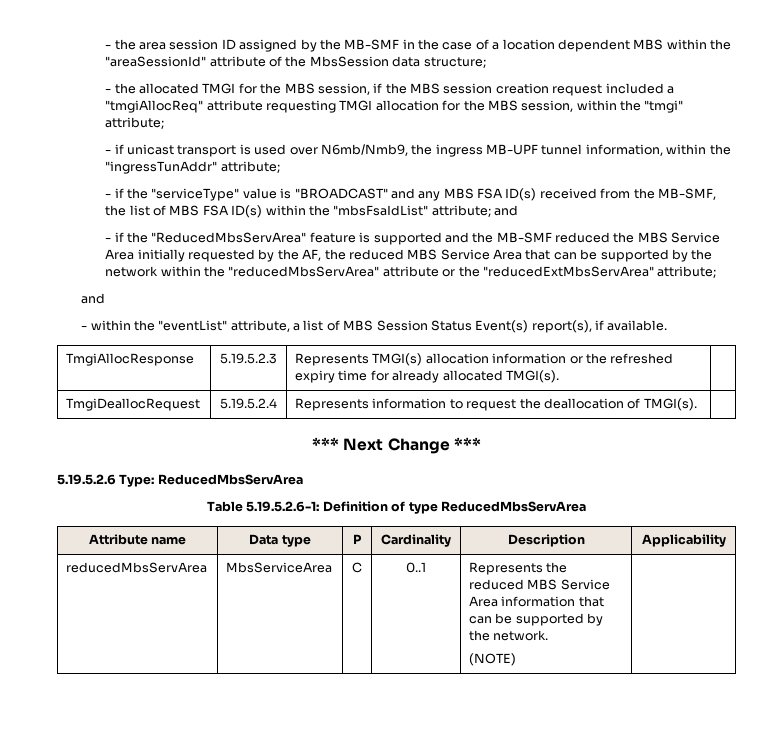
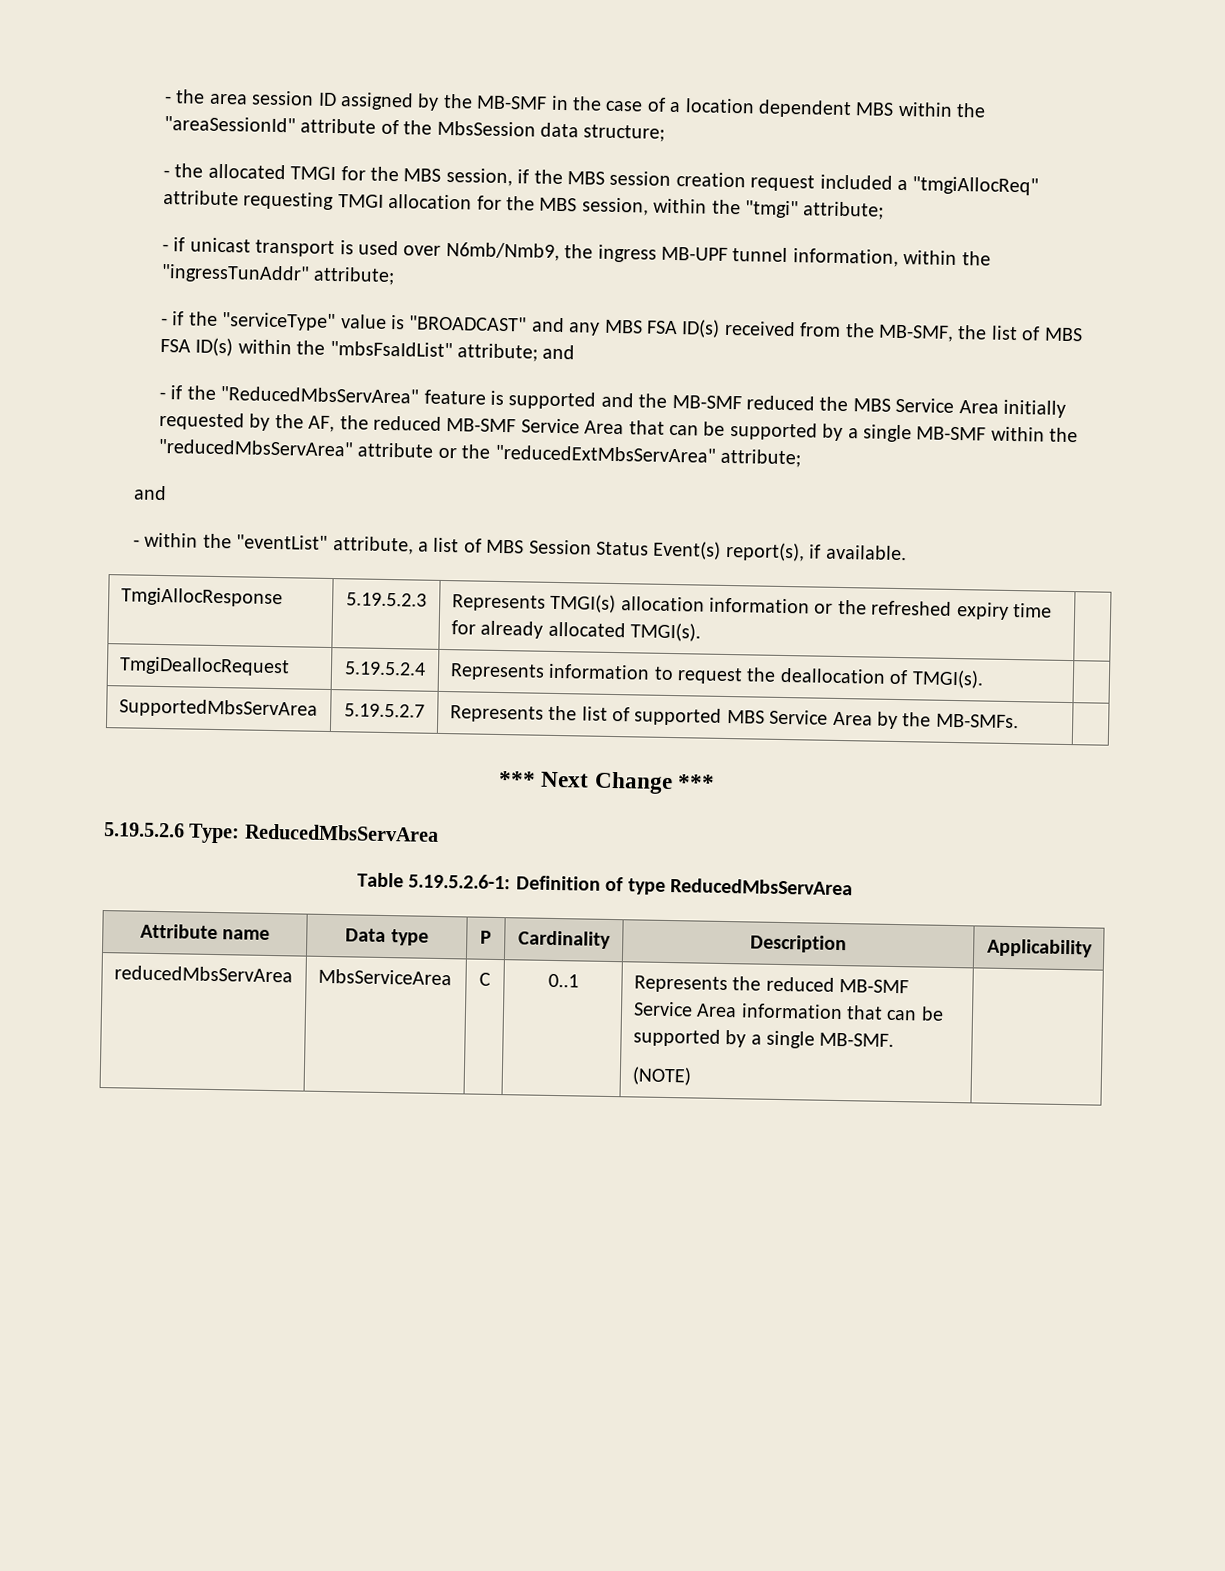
- - if the "ReducedMbsServArea" feature is supported and the MB-SMF reduced the MBS Service Area initially requested by the AF, the reduced MBS Service Area that can be supported by the network within the "reducedMbsServArea" attribute or the "reducedExtMbsServArea" attribute;
+ - if the "ReducedMbsServArea" feature is supported and the MB-SMF reduced the MBS Service Area initially requested by the AF, the reduced MB-SMF Service Area that can be supported by a single MB-SMF within the "reducedMbsServArea" attribute or the "reducedExtMbsServArea" attribute;
+ SupportedMbsServArea | 5.19.5.2.7 | Represents the list of supported MBS Service Area by the MB-SMFs. |
- reducedMbsServArea | MbsServiceArea | C | 0..1 | Represents the reduced MBS Service Area information that can be supported by the network.
+ reducedMbsServArea | MbsServiceArea | C | 0..1 | Represents the reduced MB-SMF Service Area information that can be supported by a single MB-SMF.

